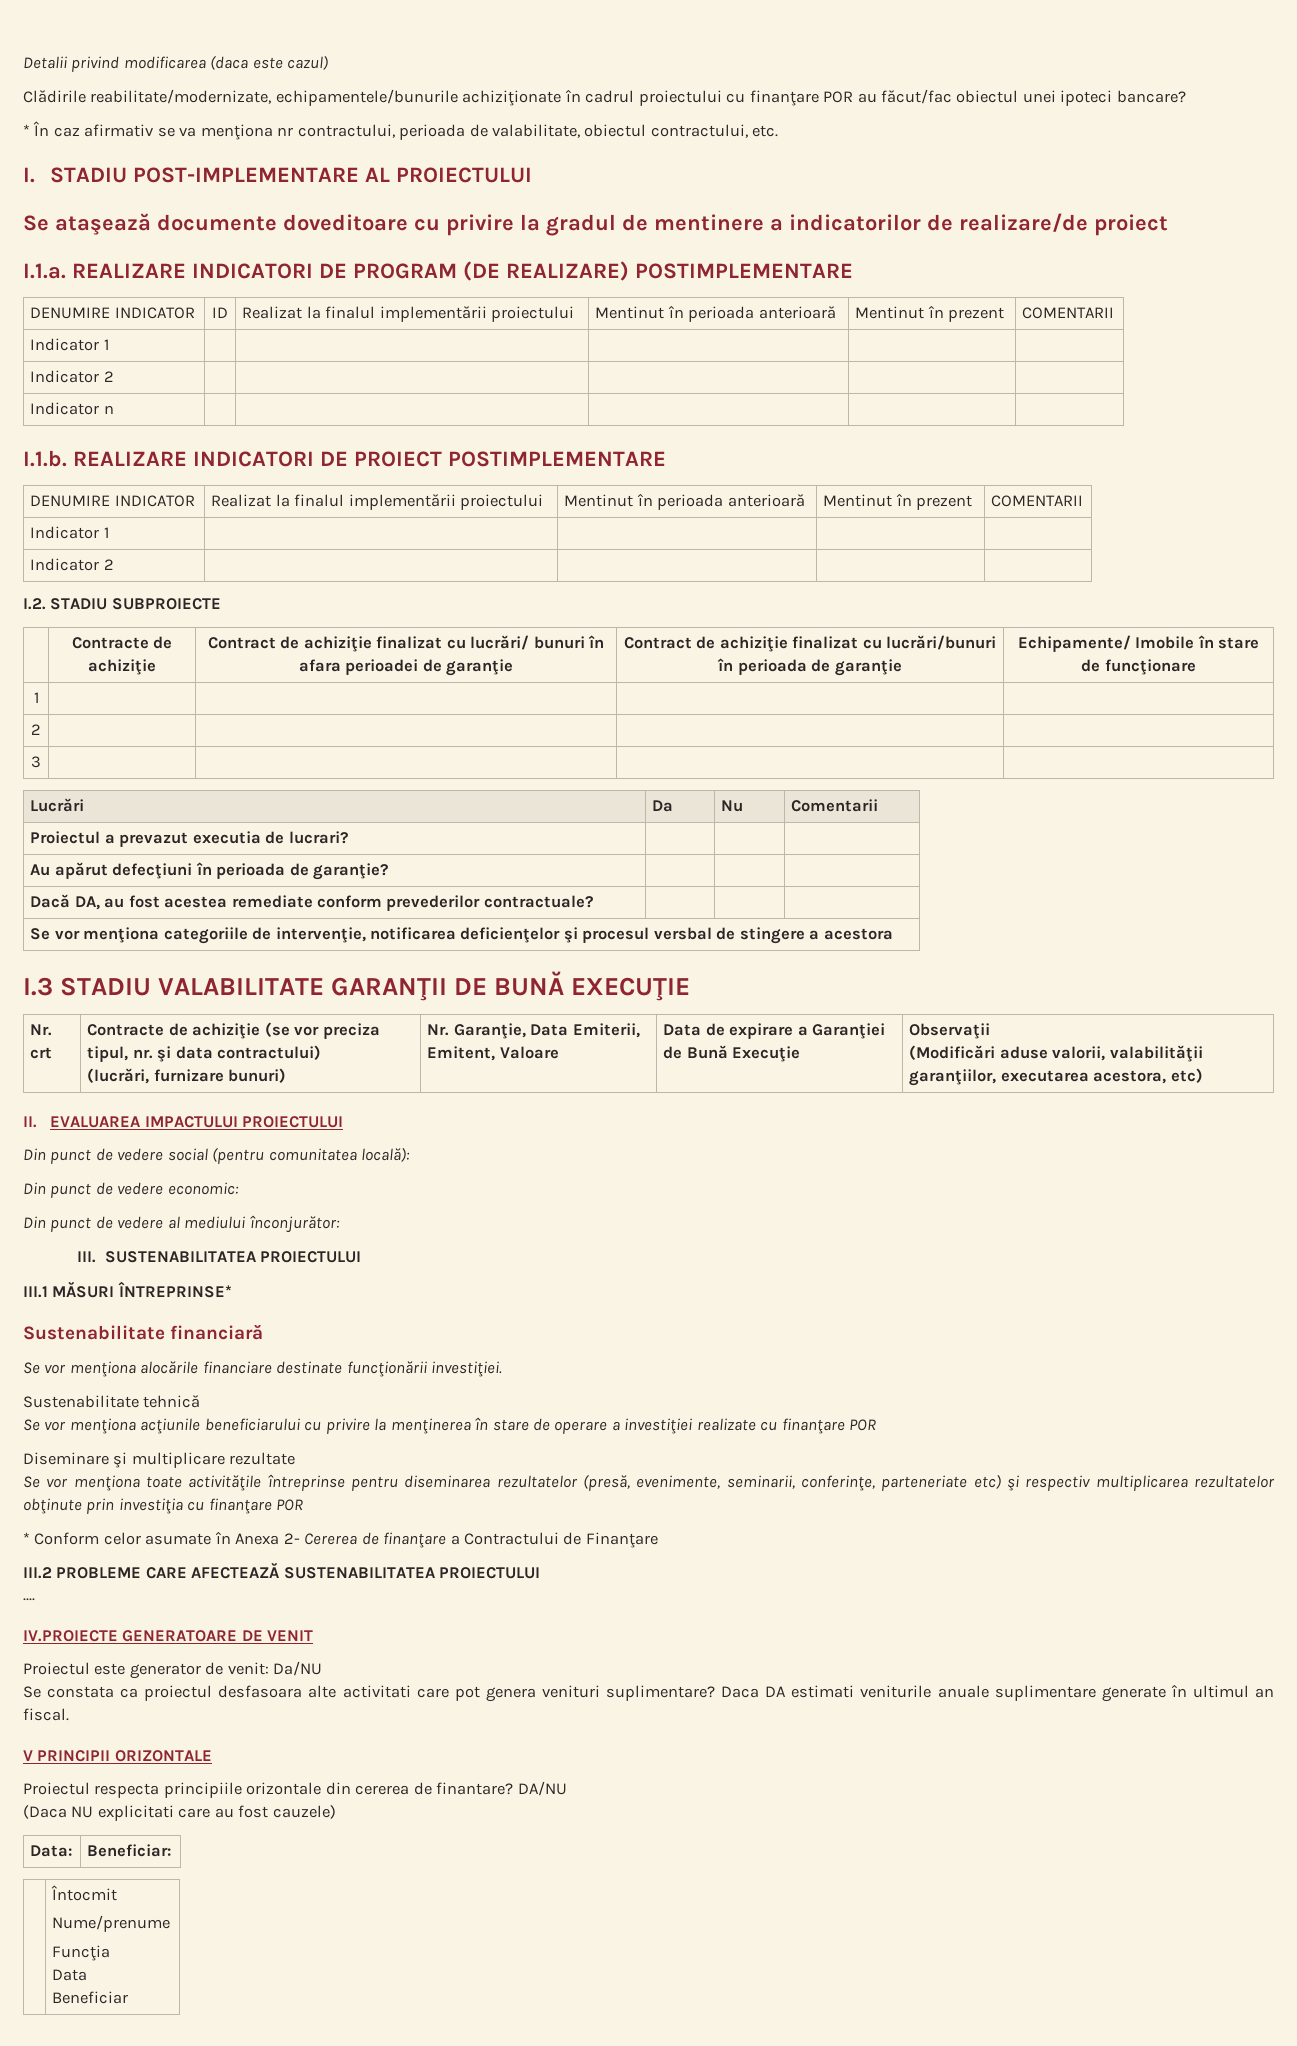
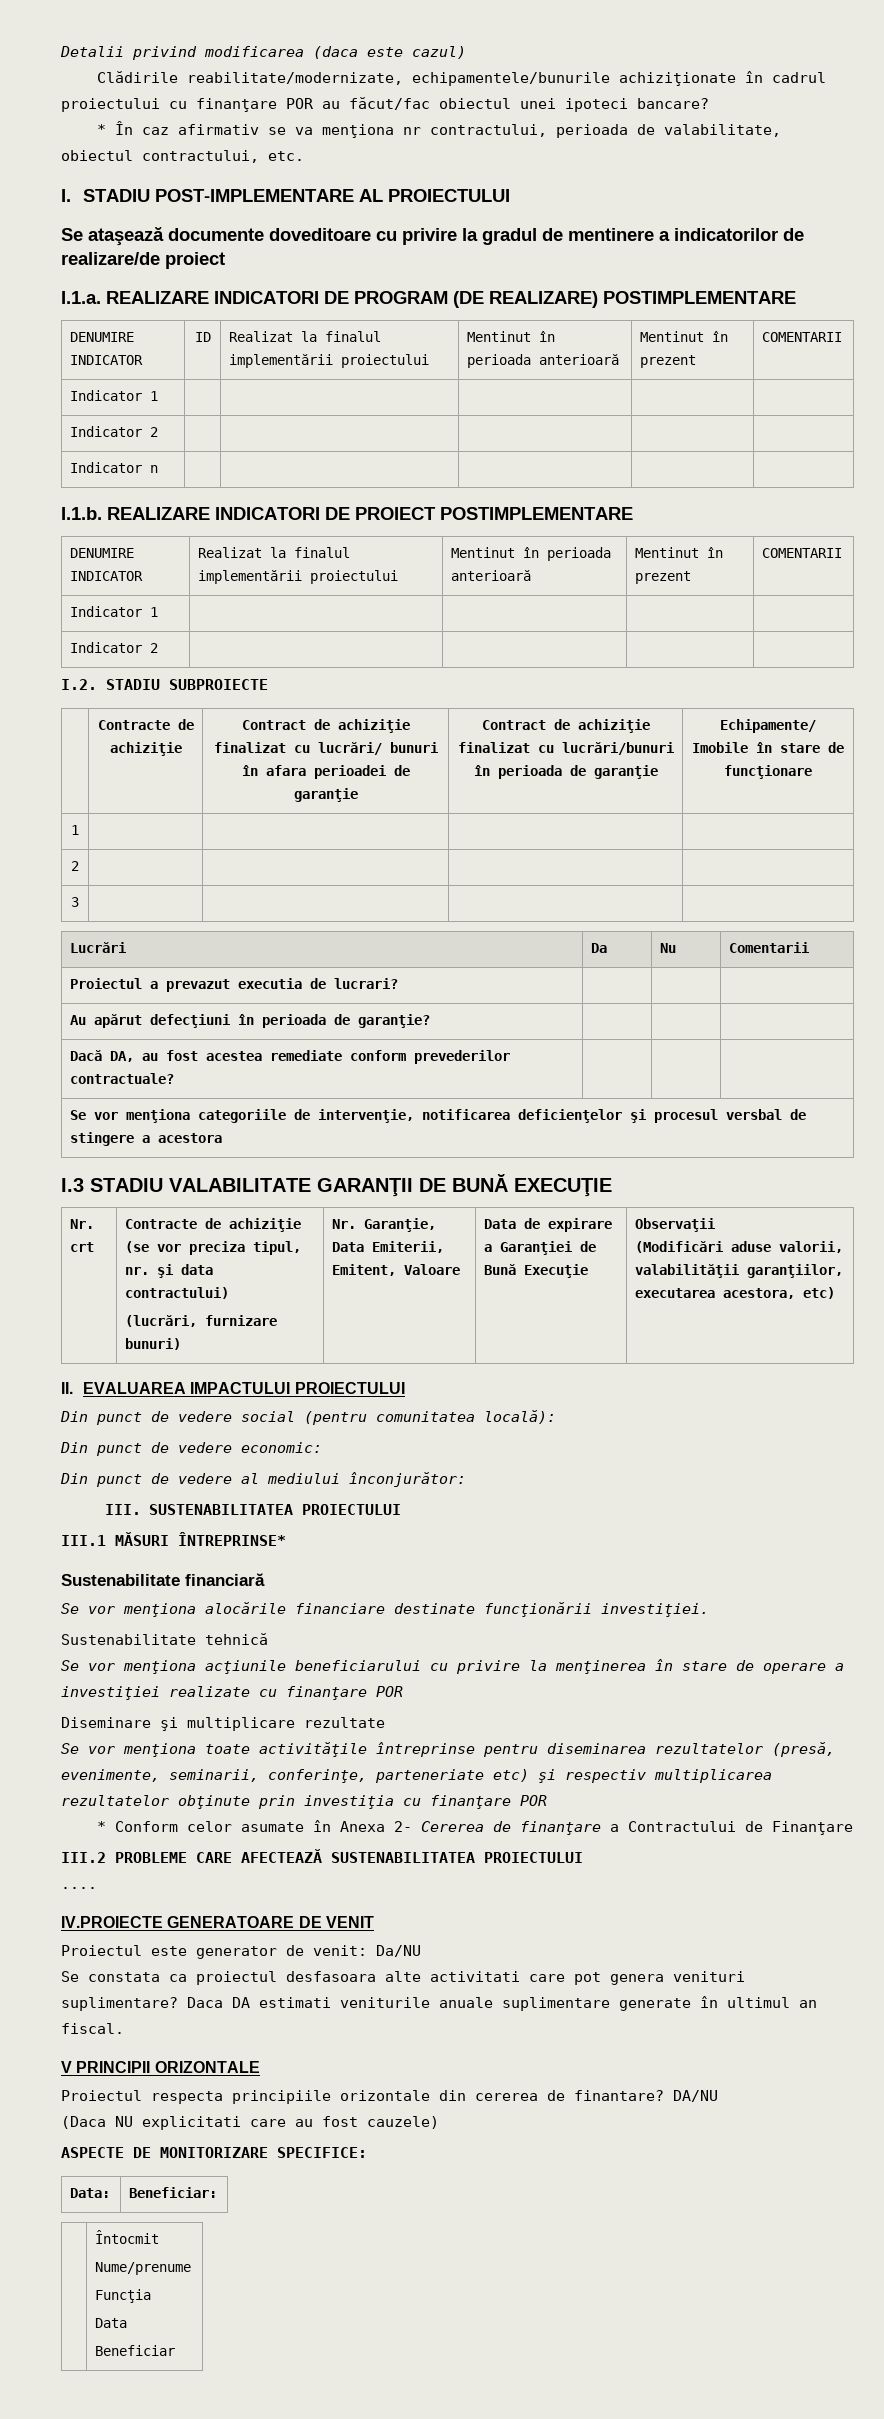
+ ASPECTE DE MONITORIZARE SPECIFICE:

